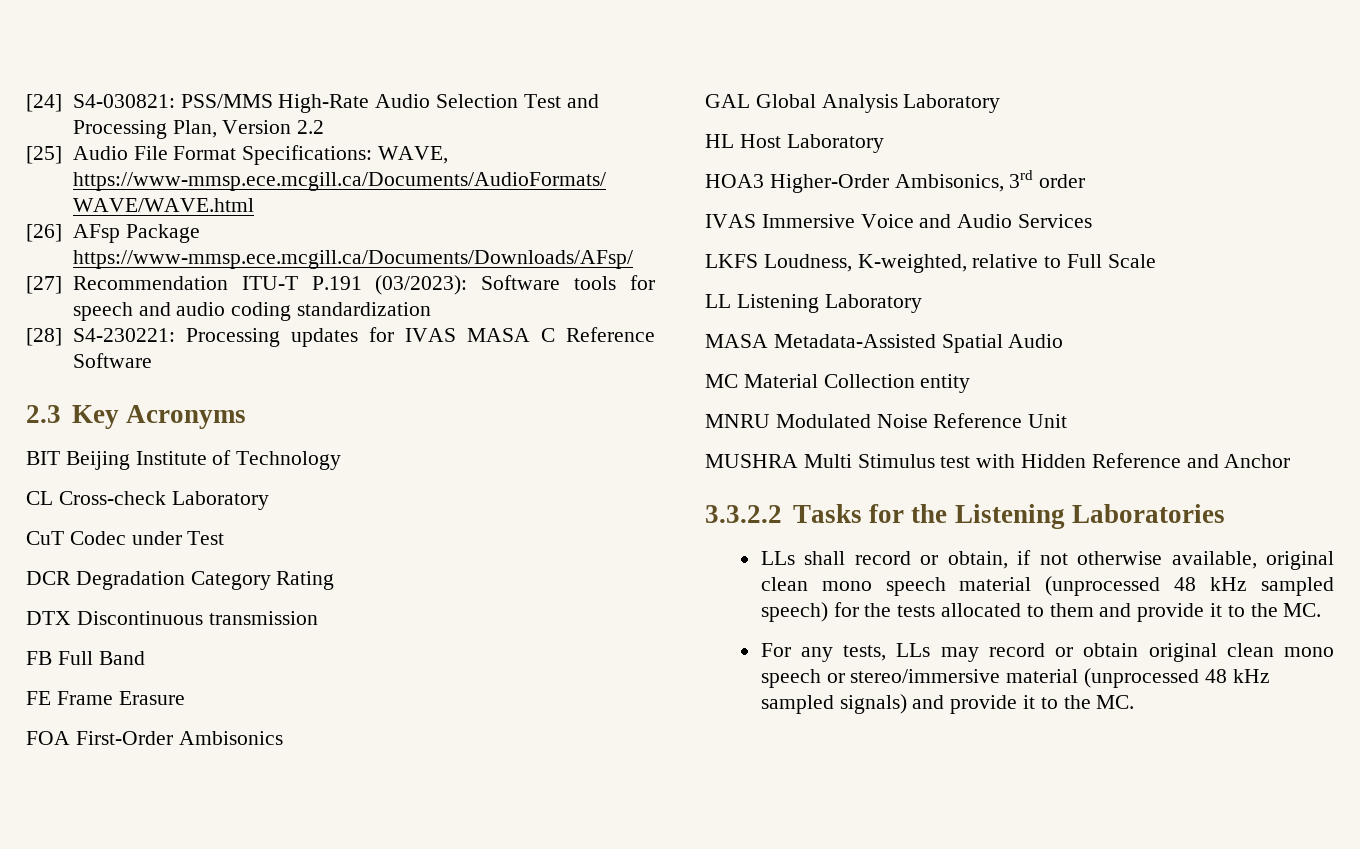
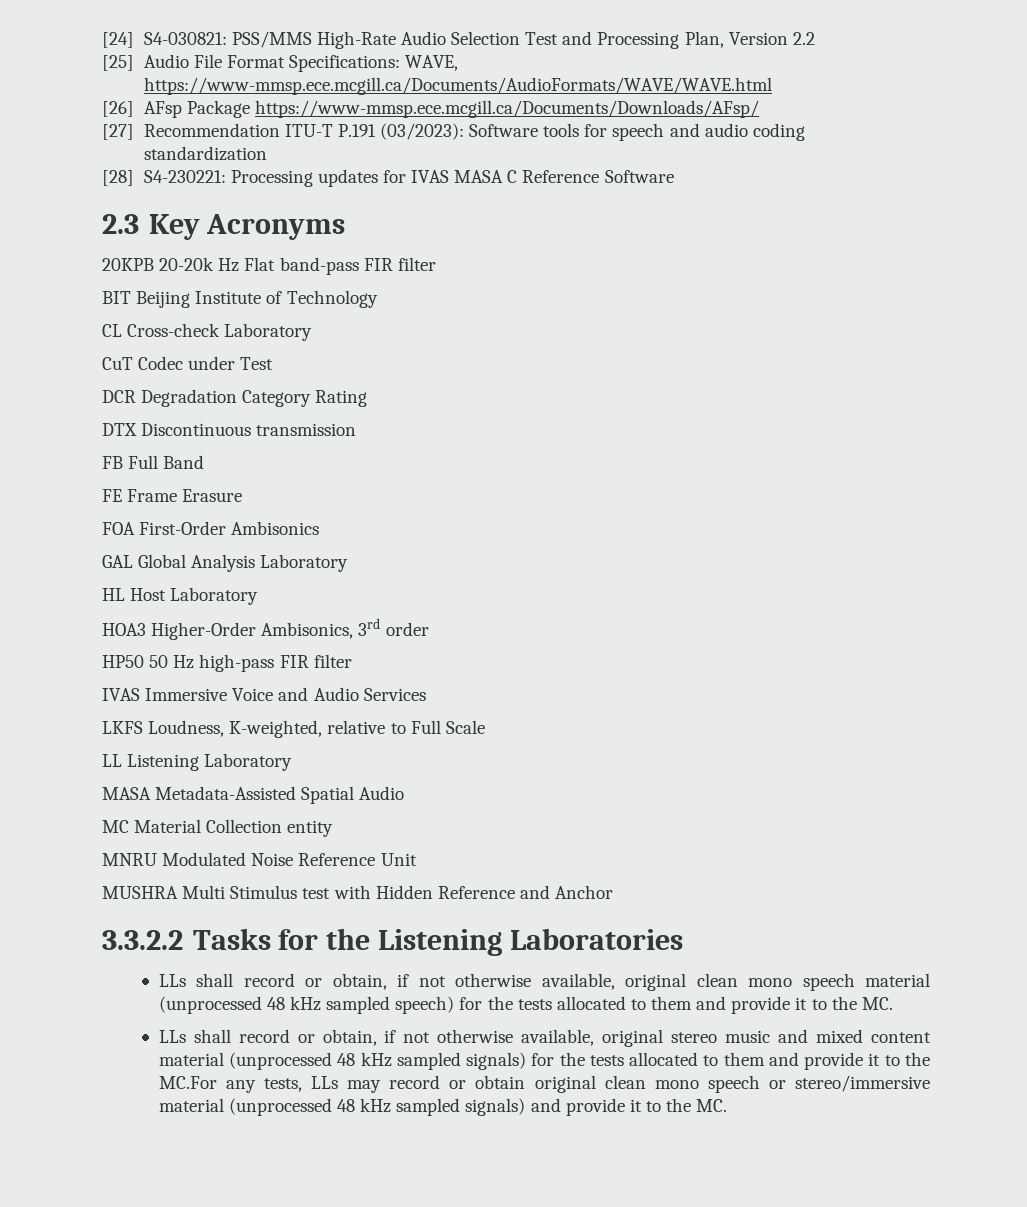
+ 20KPB 20-20k Hz Flat band-pass FIR filter
+ HP50 50 Hz high-pass FIR filter
- For any tests, LLs may record or obtain original clean mono speech or stereo/immersive material (unprocessed 48 kHz sampled signals) and provide it to the MC.
+ LLs shall record or obtain, if not otherwise available, original stereo music and mixed content material (unprocessed 48 kHz sampled signals) for the tests allocated to them and provide it to the MC.For any tests, LLs may record or obtain original clean mono speech or stereo/immersive material (unprocessed 48 kHz sampled signals) and provide it to the MC.

